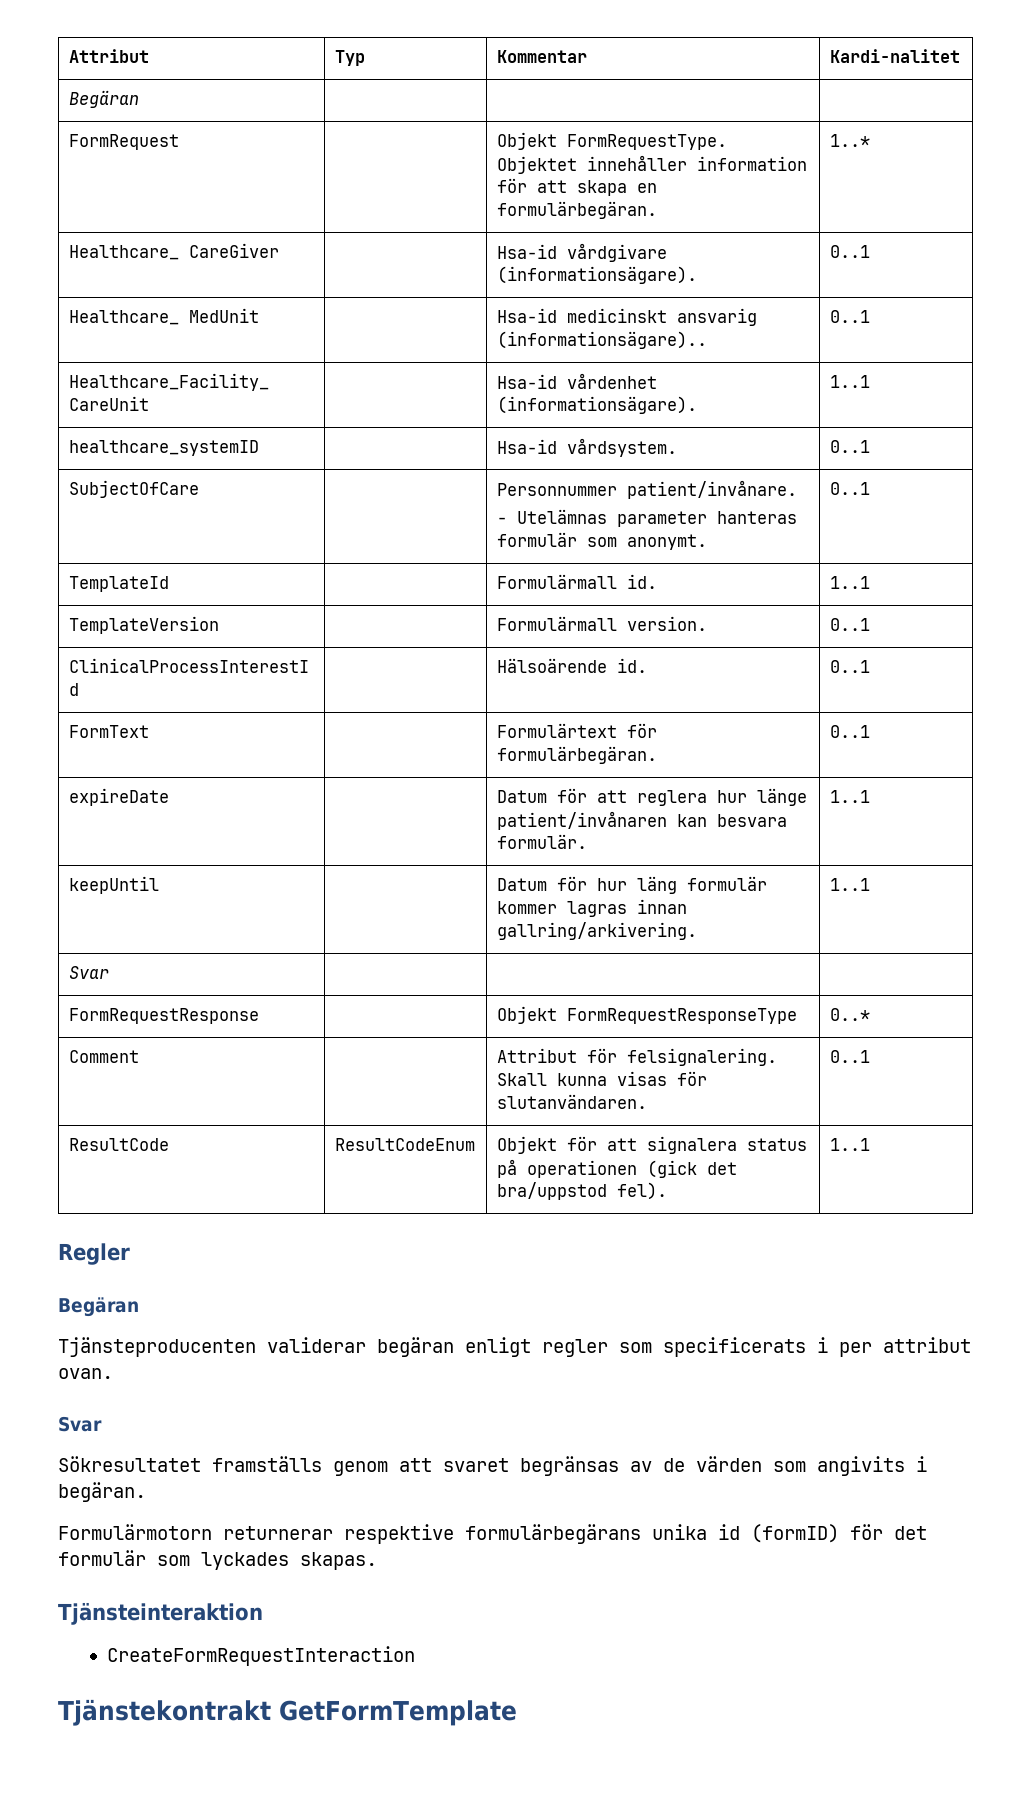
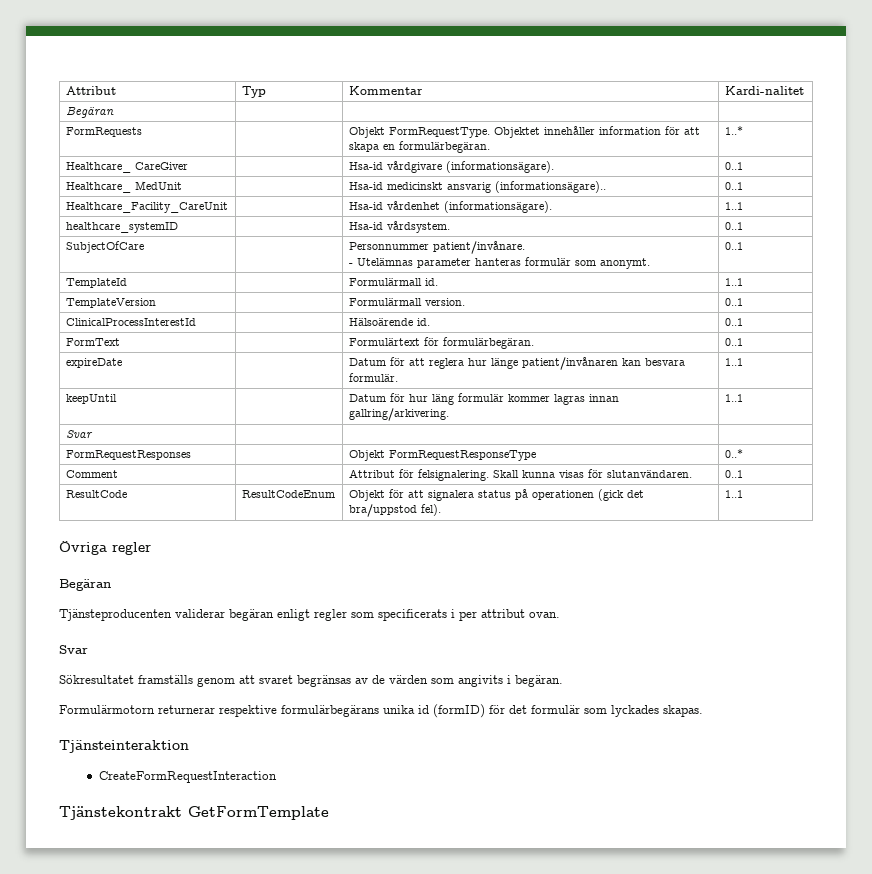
- FormRequest | | Objekt FormRequestType. Objektet innehåller information för att skapa en formulärbegäran. | 1..*
+ FormRequests | | Objekt FormRequestType. Objektet innehåller information för att skapa en formulärbegäran. | 1..*
- FormRequestResponse | | Objekt FormRequestResponseType | 0..*
+ FormRequestResponses | | Objekt FormRequestResponseType | 0..*
- Regler
+ Övriga regler

